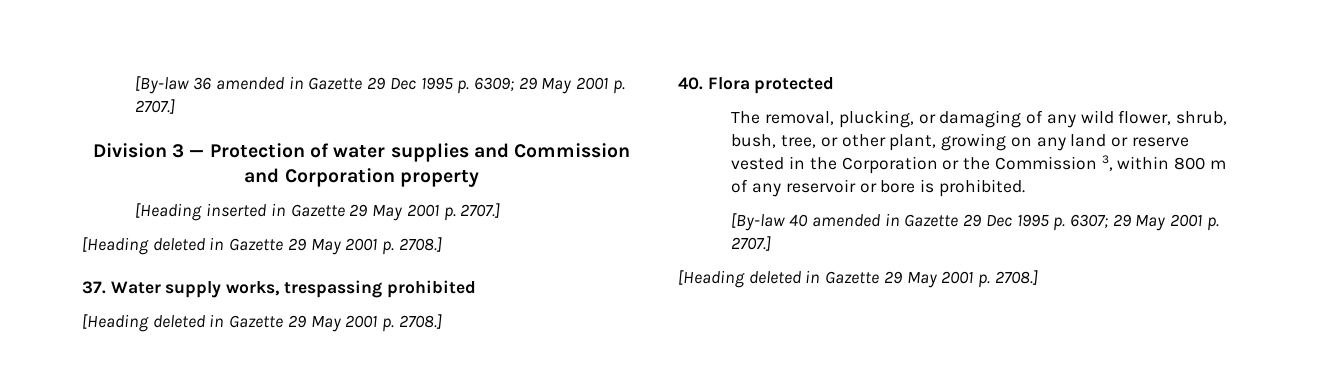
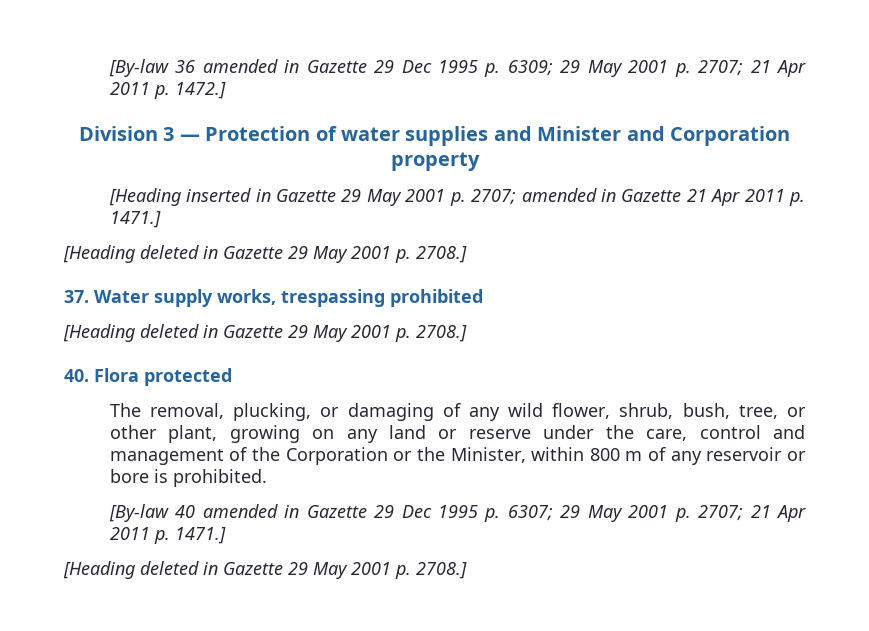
- [By-law 36 amended in Gazette 29 Dec 1995 p. 6309; 29 May 2001 p. 2707.]
+ [By-law 36 amended in Gazette 29 Dec 1995 p. 6309; 29 May 2001 p. 2707; 21 Apr 2011 p. 1472.]
- Division 3 — Protection of water supplies and Commission and Corporation property
+ Division 3 — Protection of water supplies and Minister and Corporation property
- [Heading inserted in Gazette 29 May 2001 p. 2707.]
+ [Heading inserted in Gazette 29 May 2001 p. 2707; amended in Gazette 21 Apr 2011 p. 1471.]
- The removal, plucking, or damaging of any wild flower, shrub, bush, tree, or other plant, growing on any land or reserve vested in the Corporation or the Commission 3, within 800 m of any reservoir or bore is prohibited.
+ The removal, plucking, or damaging of any wild flower, shrub, bush, tree, or other plant, growing on any land or reserve under the care, control and management of the Corporation or the Minister, within 800 m of any reservoir or bore is prohibited.
- [By-law 40 amended in Gazette 29 Dec 1995 p. 6307; 29 May 2001 p. 2707.]
+ [By-law 40 amended in Gazette 29 Dec 1995 p. 6307; 29 May 2001 p. 2707; 21 Apr 2011 p. 1471.]

